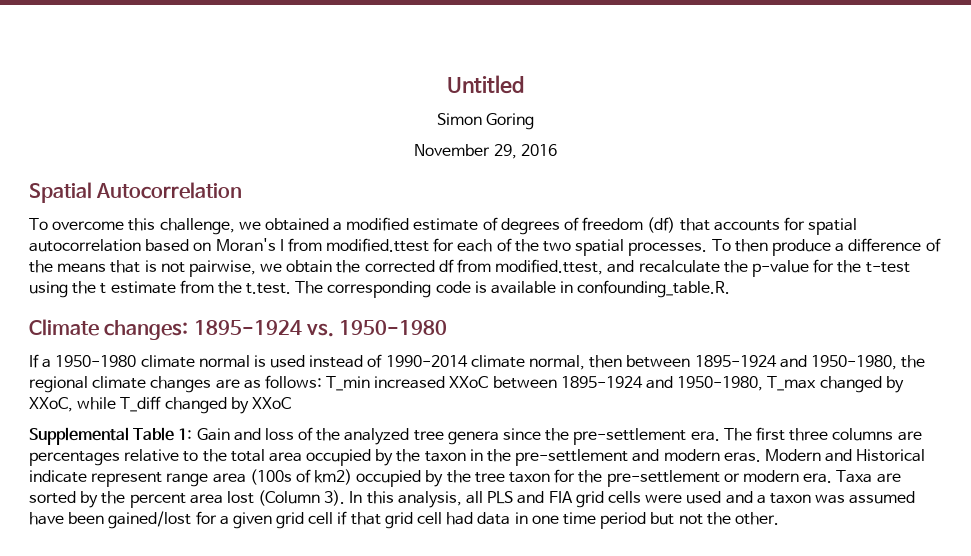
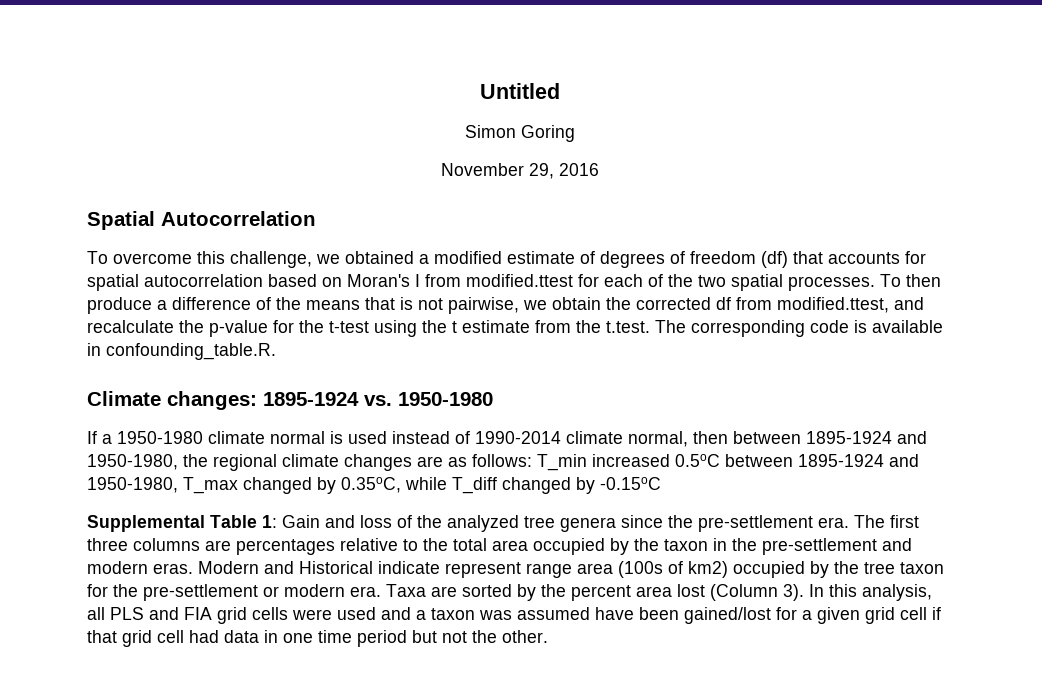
- If a 1950-1980 climate normal is used instead of 1990-2014 climate normal, then between 1895-1924 and 1950-1980, the regional climate changes are as follows: T_min increased XXoC between 1895-1924 and 1950-1980, T_max changed by XXoC, while T_diff changed by XXoC
+ If a 1950-1980 climate normal is used instead of 1990-2014 climate normal, then between 1895-1924 and 1950-1980, the regional climate changes are as follows: T_min increased 0.5oC between 1895-1924 and 1950-1980, T_max changed by 0.35oC, while T_diff changed by -0.15oC

